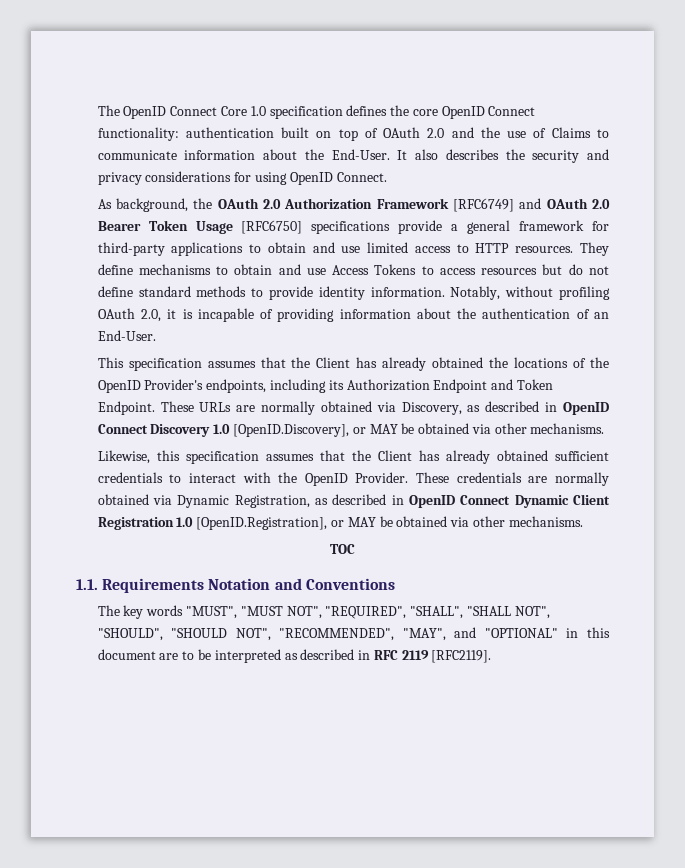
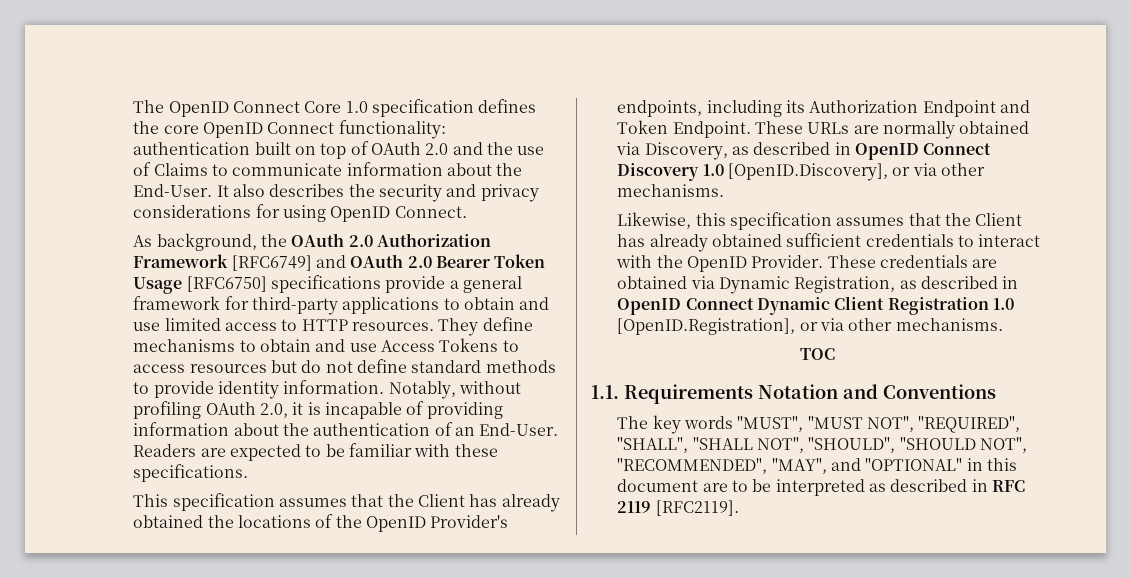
+ Readers are expected to be familiar with these specifications.
- These URLs are normally obtained via Discovery, as described in OpenID Connect Discovery 1.0 [OpenID.Discovery], or MAY be obtained via other mechanisms.
+ These URLs are normally obtained via Discovery, as described in OpenID Connect Discovery 1.0 [OpenID.Discovery], or via other mechanisms.
- These credentials are normally obtained via Dynamic Registration, as described in OpenID Connect Dynamic Client Registration 1.0 [OpenID.Registration], or MAY be obtained via other mechanisms.
+ These credentials are obtained via Dynamic Registration, as described in OpenID Connect Dynamic Client Registration 1.0 [OpenID.Registration], or via other mechanisms.

